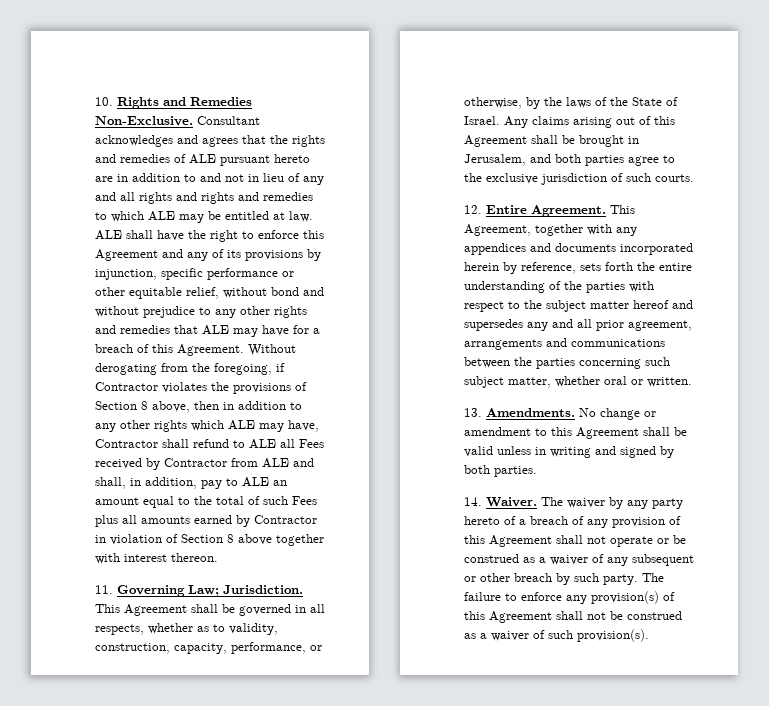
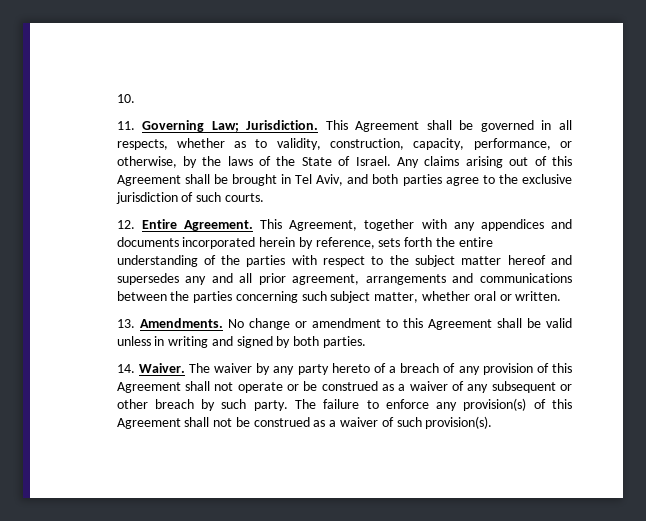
- 10. Rights and Remedies Non-Exclusive. Consultant acknowledges and agrees that the rights and remedies of ALE pursuant hereto are in addition to and not in lieu of any and all rights and rights and remedies to which ALE may be entitled at law. ALE shall have the right to enforce this Agreement and any of its provisions by injunction, specific performance or other equitable relief, without bond and without prejudice to any other rights and remedies that ALE may have for a breach of this Agreement. Without derogating from the foregoing, if Contractor violates the provisions of Section 8 above, then in addition to any other rights which ALE may have, Contractor shall refund to ALE all Fees received by Contractor from ALE and shall, in addition, pay to ALE an amount equal to the total of such Fees plus all amounts earned by Contractor in violation of Section 8 above together with interest thereon.
+ 10.
- Any claims arising out of this Agreement shall be brought in Jerusalem, and both parties agree to the exclusive jurisdiction of such courts.
+ Any claims arising out of this Agreement shall be brought in Tel Aviv, and both parties agree to the exclusive jurisdiction of such courts.

